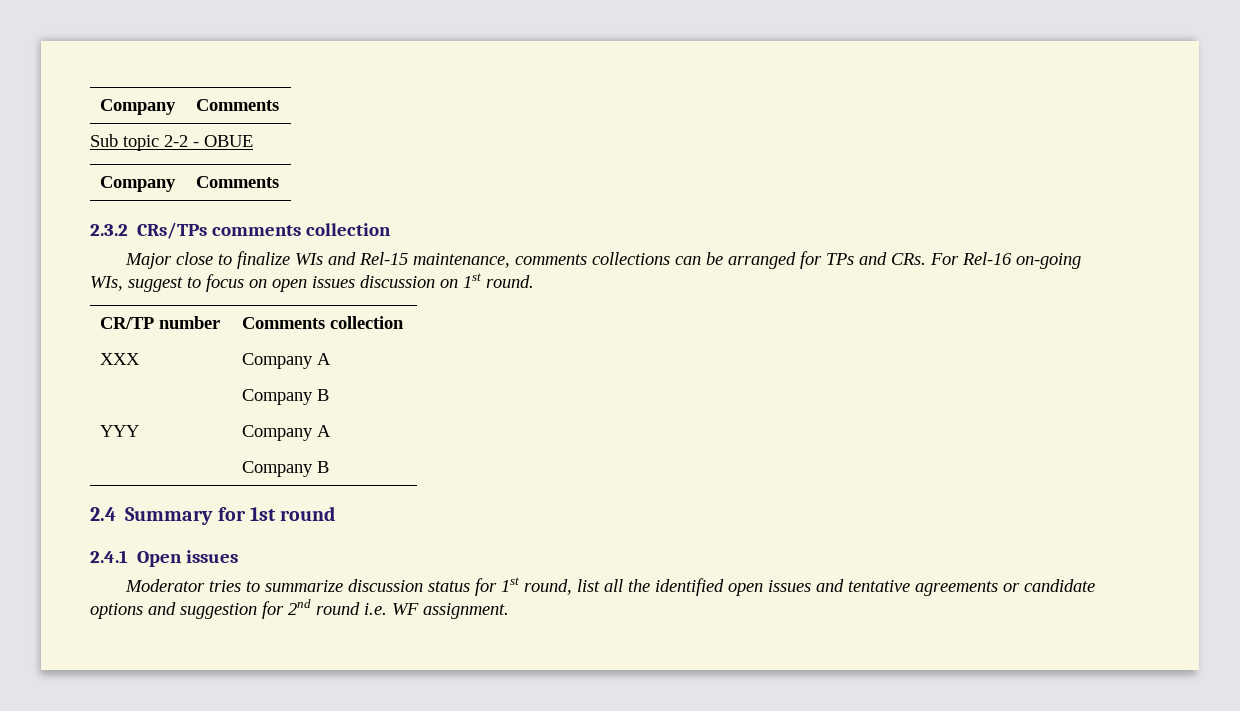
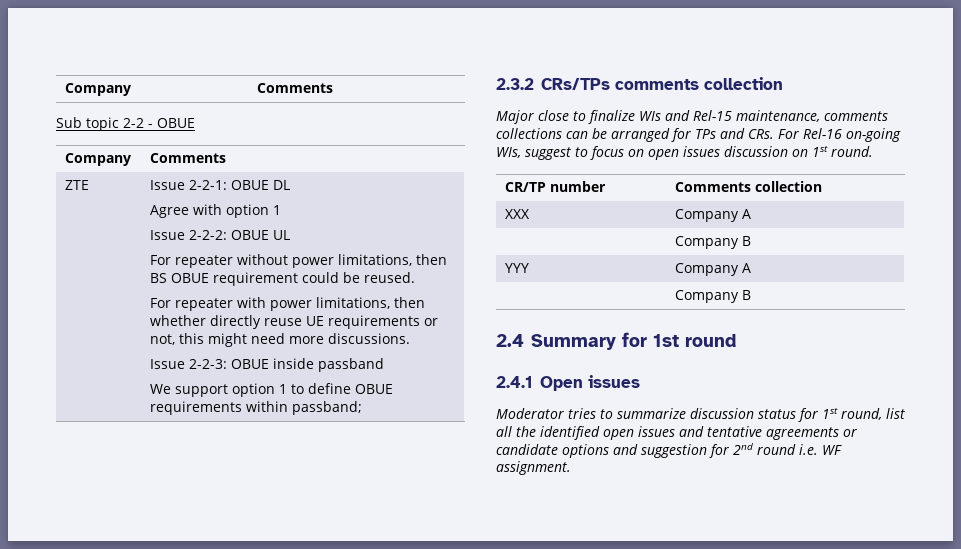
+ ZTE | Issue 2-2-1: OBUE DL
+ Agree with option 1
+ Issue 2-2-2: OBUE UL
+ For repeater without power limitations, then BS OBUE requirement could be reused.
+ For repeater with power limitations, then whether directly reuse UE requirements or not, this might need more discussions.
+ Issue 2-2-3: OBUE inside passband
+ We support option 1 to define OBUE requirements within passband;

